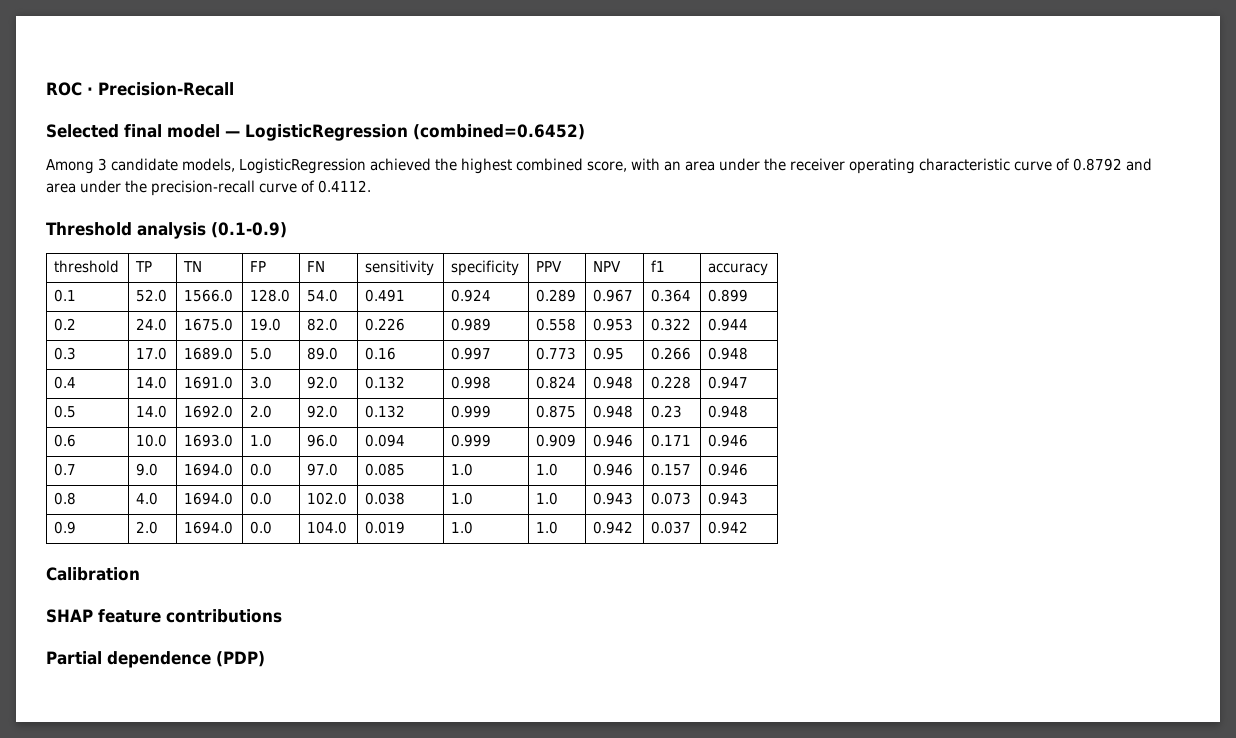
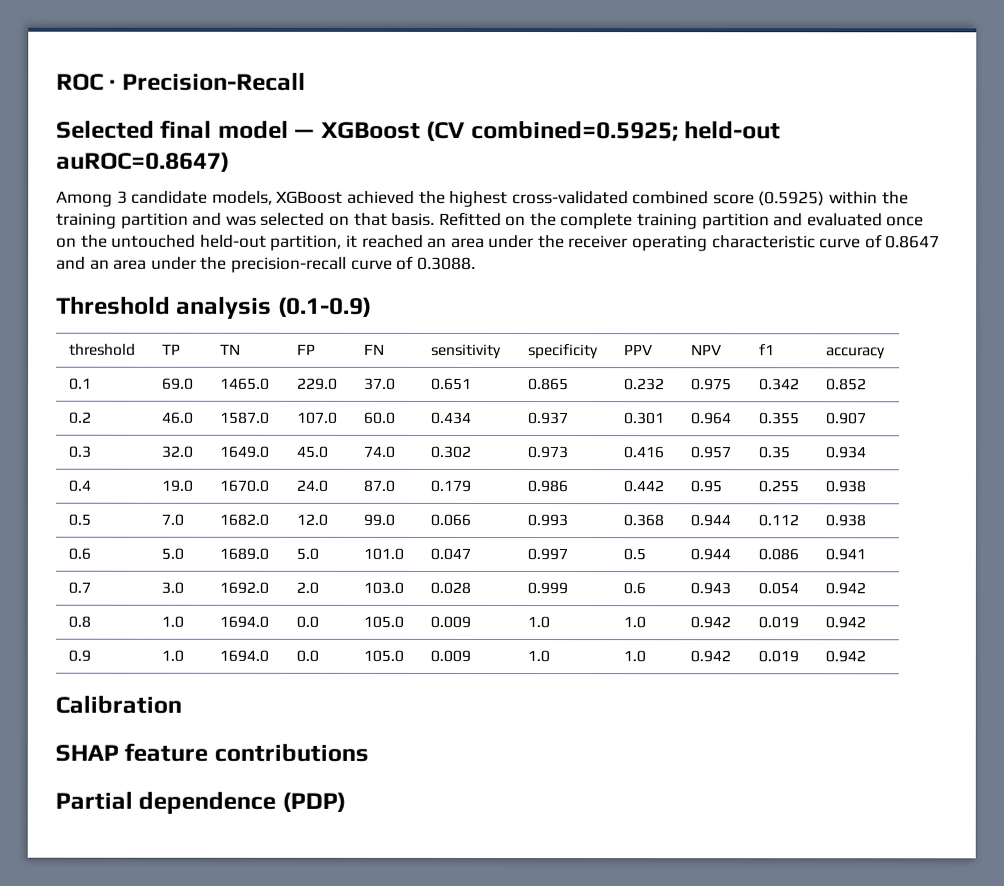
- Selected final model — LogisticRegression (combined=0.6452)
+ Selected final model — XGBoost (CV combined=0.5925; held-out auROC=0.8647)
- Among 3 candidate models, LogisticRegression achieved the highest combined score, with an area under the receiver operating characteristic curve of 0.8792 and area under the precision-recall curve of 0.4112.
+ Among 3 candidate models, XGBoost achieved the highest cross-validated combined score (0.5925) within the training partition and was selected on that basis. Refitted on the complete training partition and evaluated once on the untouched held-out partition, it reached an area under the receiver operating characteristic curve of 0.8647 and an area under the precision-recall curve of 0.3088.
- 0.1 | 52.0 | 1566.0 | 128.0 | 54.0 | 0.491 | 0.924 | 0.289 | 0.967 | 0.364 | 0.899
- 0.2 | 24.0 | 1675.0 | 19.0 | 82.0 | 0.226 | 0.989 | 0.558 | 0.953 | 0.322 | 0.944
- 0.3 | 17.0 | 1689.0 | 5.0 | 89.0 | 0.16 | 0.997 | 0.773 | 0.95 | 0.266 | 0.948
- 0.4 | 14.0 | 1691.0 | 3.0 | 92.0 | 0.132 | 0.998 | 0.824 | 0.948 | 0.228 | 0.947
- 0.5 | 14.0 | 1692.0 | 2.0 | 92.0 | 0.132 | 0.999 | 0.875 | 0.948 | 0.23 | 0.948
- 0.6 | 10.0 | 1693.0 | 1.0 | 96.0 | 0.094 | 0.999 | 0.909 | 0.946 | 0.171 | 0.946
- 0.7 | 9.0 | 1694.0 | 0.0 | 97.0 | 0.085 | 1.0 | 1.0 | 0.946 | 0.157 | 0.946
- 0.8 | 4.0 | 1694.0 | 0.0 | 102.0 | 0.038 | 1.0 | 1.0 | 0.943 | 0.073 | 0.943
- 0.9 | 2.0 | 1694.0 | 0.0 | 104.0 | 0.019 | 1.0 | 1.0 | 0.942 | 0.037 | 0.942
+ 0.1 | 69.0 | 1465.0 | 229.0 | 37.0 | 0.651 | 0.865 | 0.232 | 0.975 | 0.342 | 0.852
+ 0.2 | 46.0 | 1587.0 | 107.0 | 60.0 | 0.434 | 0.937 | 0.301 | 0.964 | 0.355 | 0.907
+ 0.3 | 32.0 | 1649.0 | 45.0 | 74.0 | 0.302 | 0.973 | 0.416 | 0.957 | 0.35 | 0.934
+ 0.4 | 19.0 | 1670.0 | 24.0 | 87.0 | 0.179 | 0.986 | 0.442 | 0.95 | 0.255 | 0.938
+ 0.5 | 7.0 | 1682.0 | 12.0 | 99.0 | 0.066 | 0.993 | 0.368 | 0.944 | 0.112 | 0.938
+ 0.6 | 5.0 | 1689.0 | 5.0 | 101.0 | 0.047 | 0.997 | 0.5 | 0.944 | 0.086 | 0.941
+ 0.7 | 3.0 | 1692.0 | 2.0 | 103.0 | 0.028 | 0.999 | 0.6 | 0.943 | 0.054 | 0.942
+ 0.8 | 1.0 | 1694.0 | 0.0 | 105.0 | 0.009 | 1.0 | 1.0 | 0.942 | 0.019 | 0.942
+ 0.9 | 1.0 | 1694.0 | 0.0 | 105.0 | 0.009 | 1.0 | 1.0 | 0.942 | 0.019 | 0.942

